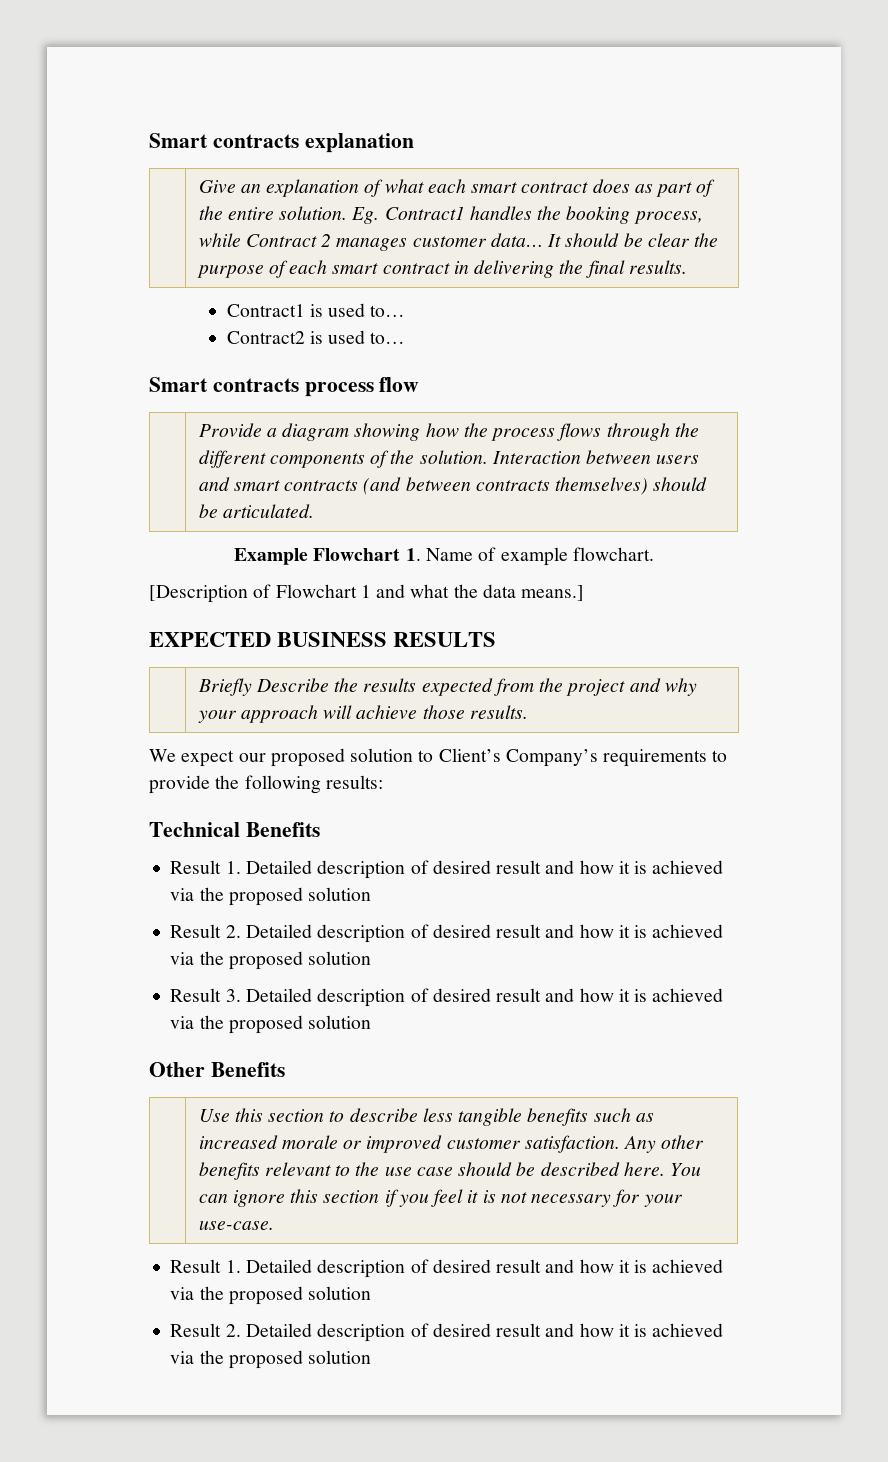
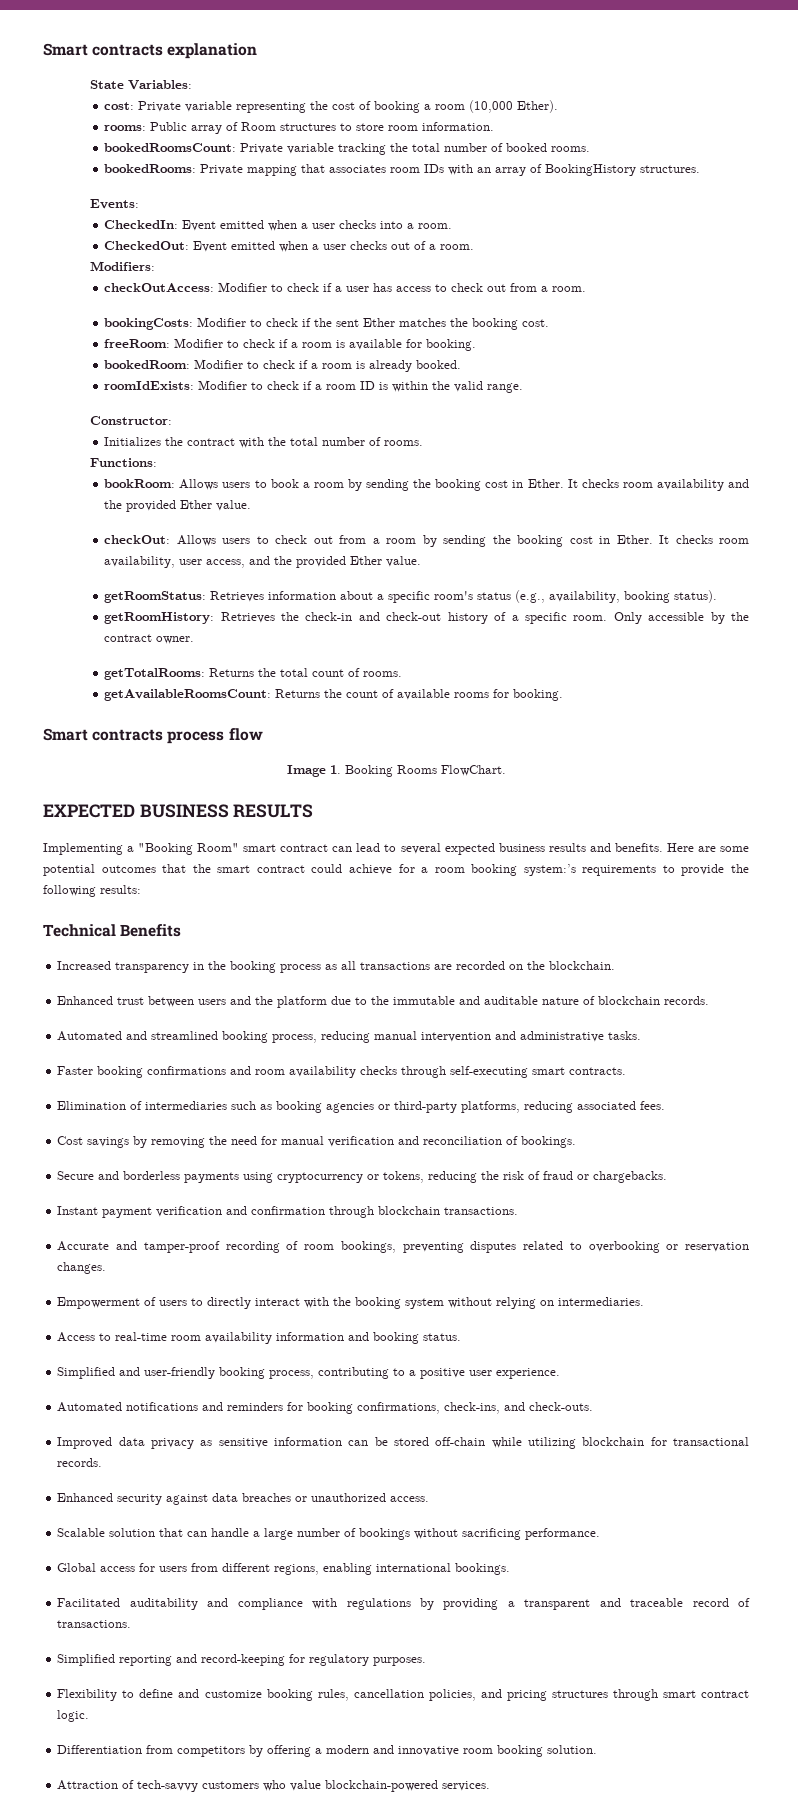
- Give an explanation of what each smart contract does as part of the entire solution. Eg. Contract1 handles the booking process, while Contract 2 manages customer data… It should be clear the purpose of each smart contract in delivering the final results.
- Contract1 is used to…
- Contract2 is used to…
+ State Variables:
+ cost: Private variable representing the cost of booking a room (10,000 Ether).
+ rooms: Public array of Room structures to store room information.
+ bookedRoomsCount: Private variable tracking the total number of booked rooms.
+ bookedRooms: Private mapping that associates room IDs with an array of BookingHistory structures.
+ Events:
+ CheckedIn: Event emitted when a user checks into a room.
+ CheckedOut: Event emitted when a user checks out of a room.
+ Modifiers:
+ checkOutAccess: Modifier to check if a user has access to check out from a room.
+ bookingCosts: Modifier to check if the sent Ether matches the booking cost.
+ freeRoom: Modifier to check if a room is available for booking.
+ bookedRoom: Modifier to check if a room is already booked.
+ roomIdExists: Modifier to check if a room ID is within the valid range.
+ Constructor:
+ Initializes the contract with the total number of rooms.
+ Functions:
+ bookRoom: Allows users to book a room by sending the booking cost in Ether. It checks room availability and the provided Ether value.
+ checkOut: Allows users to check out from a room by sending the booking cost in Ether. It checks room availability, user access, and the provided Ether value.
+ getRoomStatus: Retrieves information about a specific room's status (e.g., availability, booking status).
+ getRoomHistory: Retrieves the check-in and check-out history of a specific room. Only accessible by the contract owner.
+ getTotalRooms: Returns the total count of rooms.
+ getAvailableRoomsCount: Returns the count of available rooms for booking.
  Smart contracts process flow
- | Provide a diagram showing how the process flows through the different components of the solution. Interaction between users and smart contracts (and between contracts themselves) should be articulated.
- Example Flowchart 1. Name of example flowchart.
- [Description of Flowchart 1 and what the data means.]
+ Image 1. Booking Rooms FlowChart.
  EXPECTED BUSINESS RESULTS
- | Briefly Describe the results expected from the project and why your approach will achieve those results.
- We expect our proposed solution to Client’s Company’s requirements to provide the following results:
+ Implementing a "Booking Room" smart contract can lead to several expected business results and benefits. Here are some potential outcomes that the smart contract could achieve for a room booking system:’s requirements to provide the following results:
  Technical Benefits
- Result 1. Detailed description of desired result and how it is achieved via the proposed solution
- Result 2. Detailed description of desired result and how it is achieved via the proposed solution
- Result 3. Detailed description of desired result and how it is achieved via the proposed solution
- Other Benefits
- | Use this section to describe less tangible benefits such as increased morale or improved customer satisfaction. Any other benefits relevant to the use case should be described here. You can ignore this section if you feel it is not necessary for your use-case.
- Result 1. Detailed description of desired result and how it is achieved via the proposed solution
- Result 2. Detailed description of desired result and how it is achieved via the proposed solution
+ Increased transparency in the booking process as all transactions are recorded on the blockchain.
+ Enhanced trust between users and the platform due to the immutable and auditable nature of blockchain records.
+ Automated and streamlined booking process, reducing manual intervention and administrative tasks.
+ Faster booking confirmations and room availability checks through self-executing smart contracts.
+ Elimination of intermediaries such as booking agencies or third-party platforms, reducing associated fees.
+ Cost savings by removing the need for manual verification and reconciliation of bookings.
+ Secure and borderless payments using cryptocurrency or tokens, reducing the risk of fraud or chargebacks.
+ Instant payment verification and confirmation through blockchain transactions.
+ Accurate and tamper-proof recording of room bookings, preventing disputes related to overbooking or reservation changes.
+ Empowerment of users to directly interact with the booking system without relying on intermediaries.
+ Access to real-time room availability information and booking status.
+ Simplified and user-friendly booking process, contributing to a positive user experience.
+ Automated notifications and reminders for booking confirmations, check-ins, and check-outs.
+ Improved data privacy as sensitive information can be stored off-chain while utilizing blockchain for transactional records.
+ Enhanced security against data breaches or unauthorized access.
+ Scalable solution that can handle a large number of bookings without sacrificing performance.
+ Global access for users from different regions, enabling international bookings.
+ Facilitated auditability and compliance with regulations by providing a transparent and traceable record of transactions.
+ Simplified reporting and record-keeping for regulatory purposes.
+ Flexibility to define and customize booking rules, cancellation policies, and pricing structures through smart contract logic.
+ Differentiation from competitors by offering a modern and innovative room booking solution.
+ Attraction of tech-savvy customers who value blockchain-powered services.

